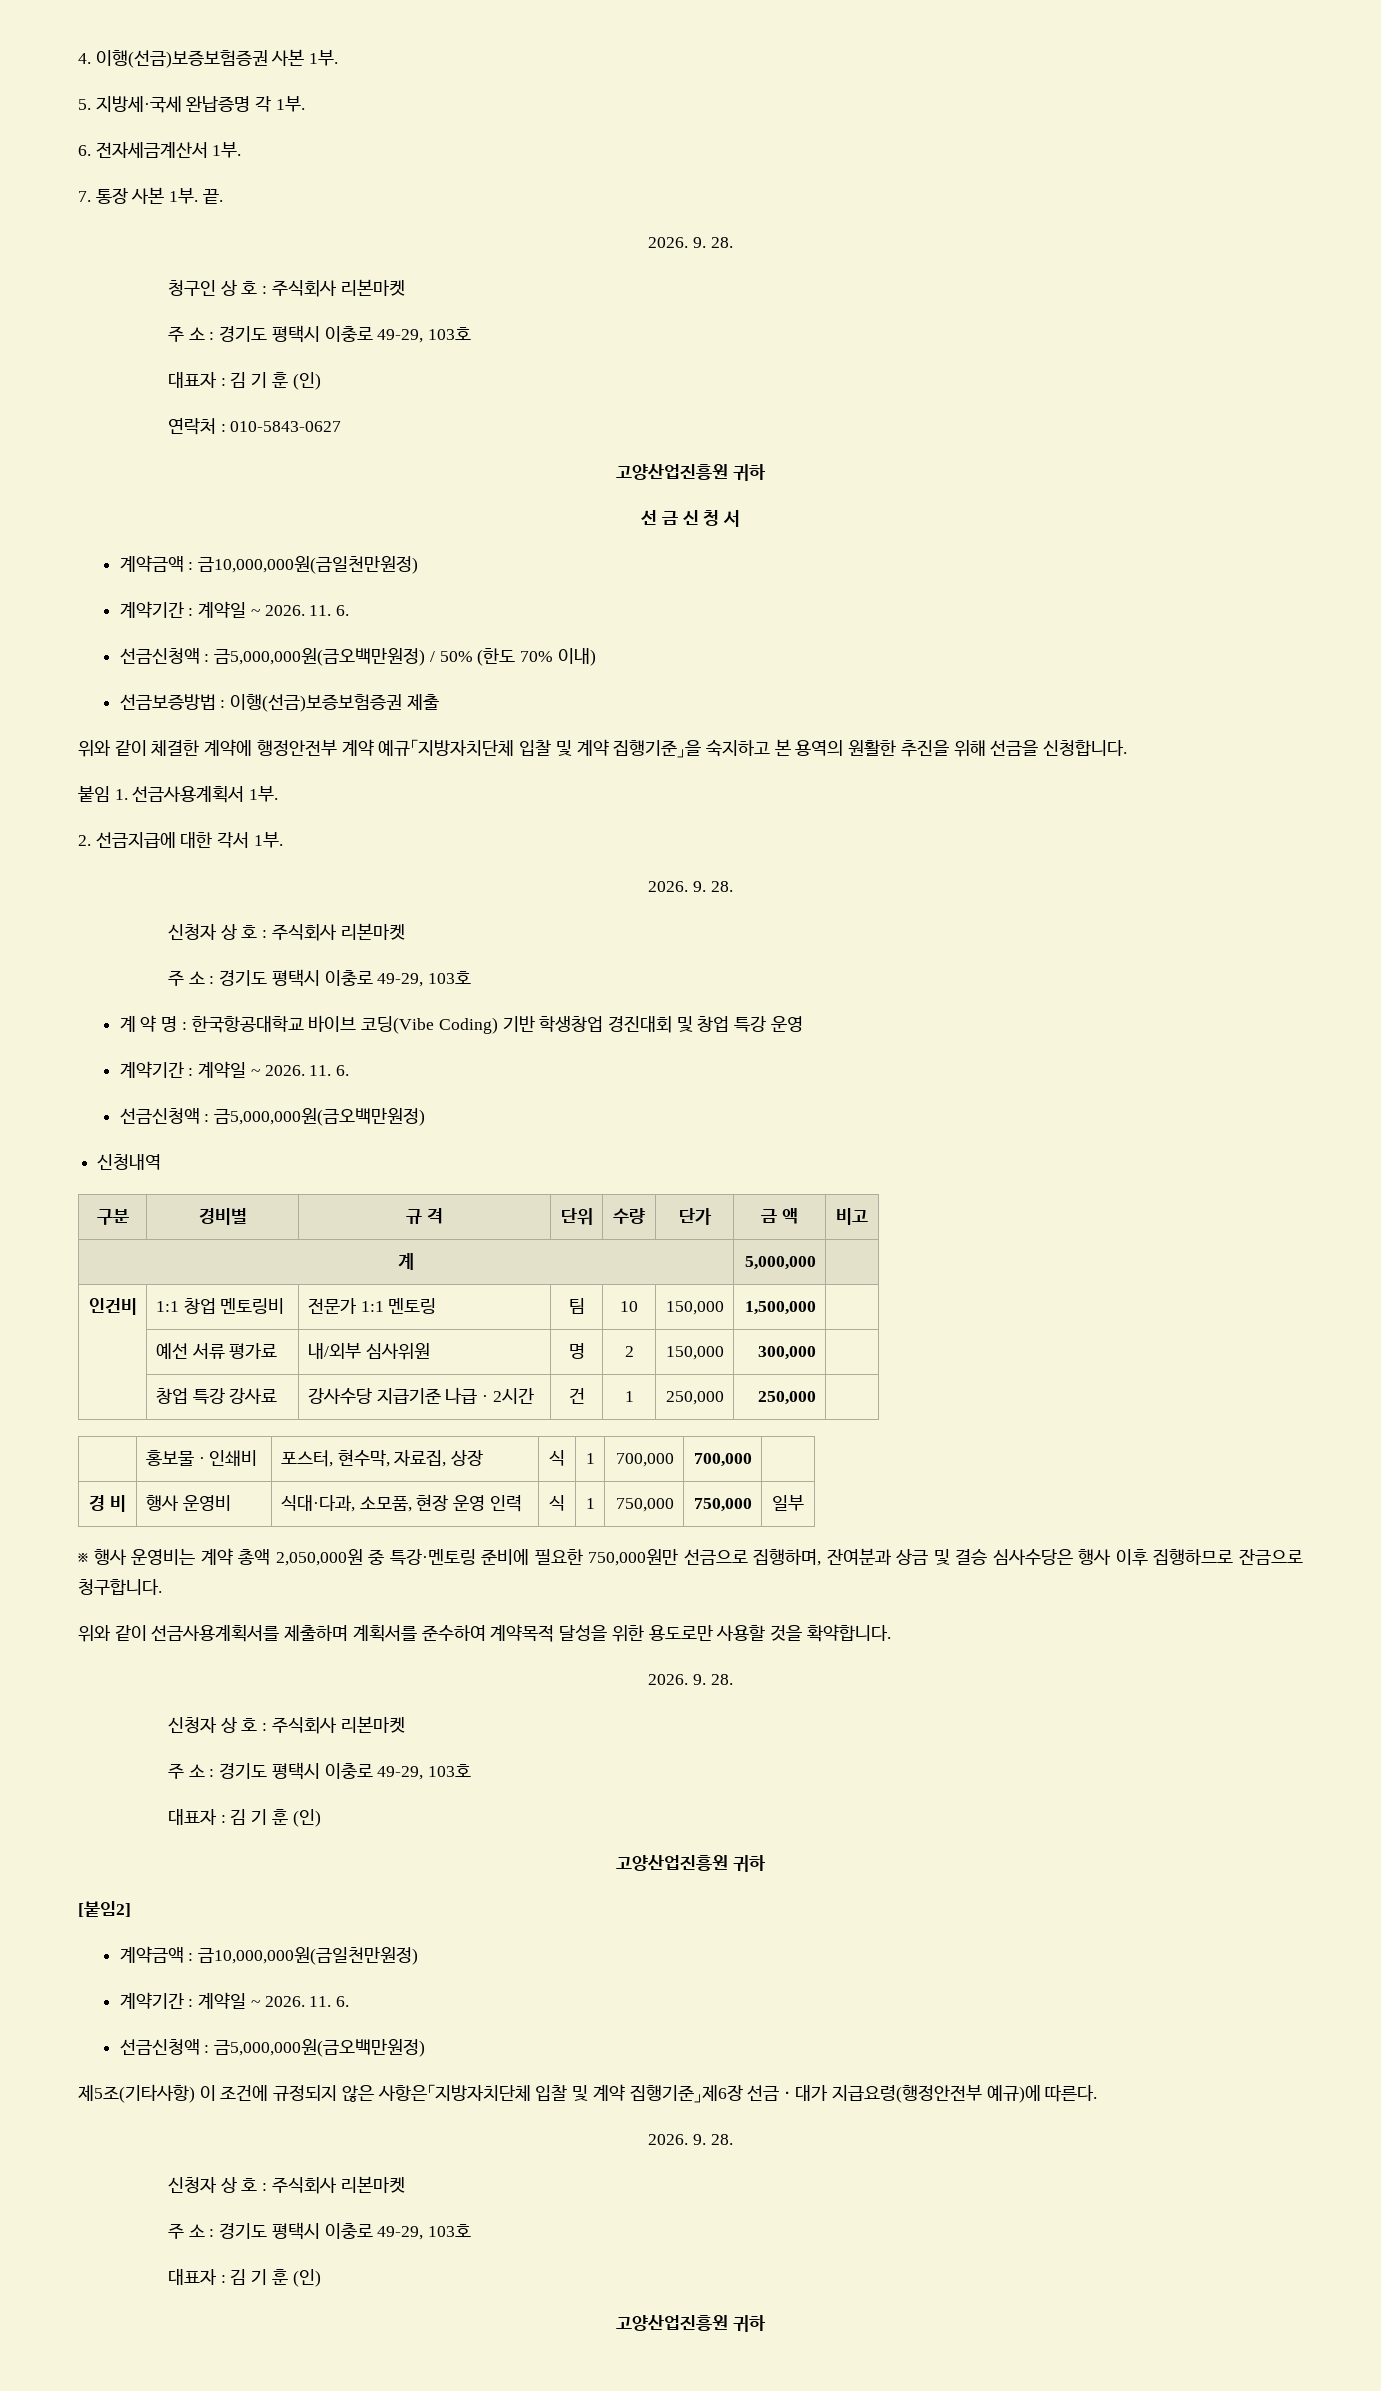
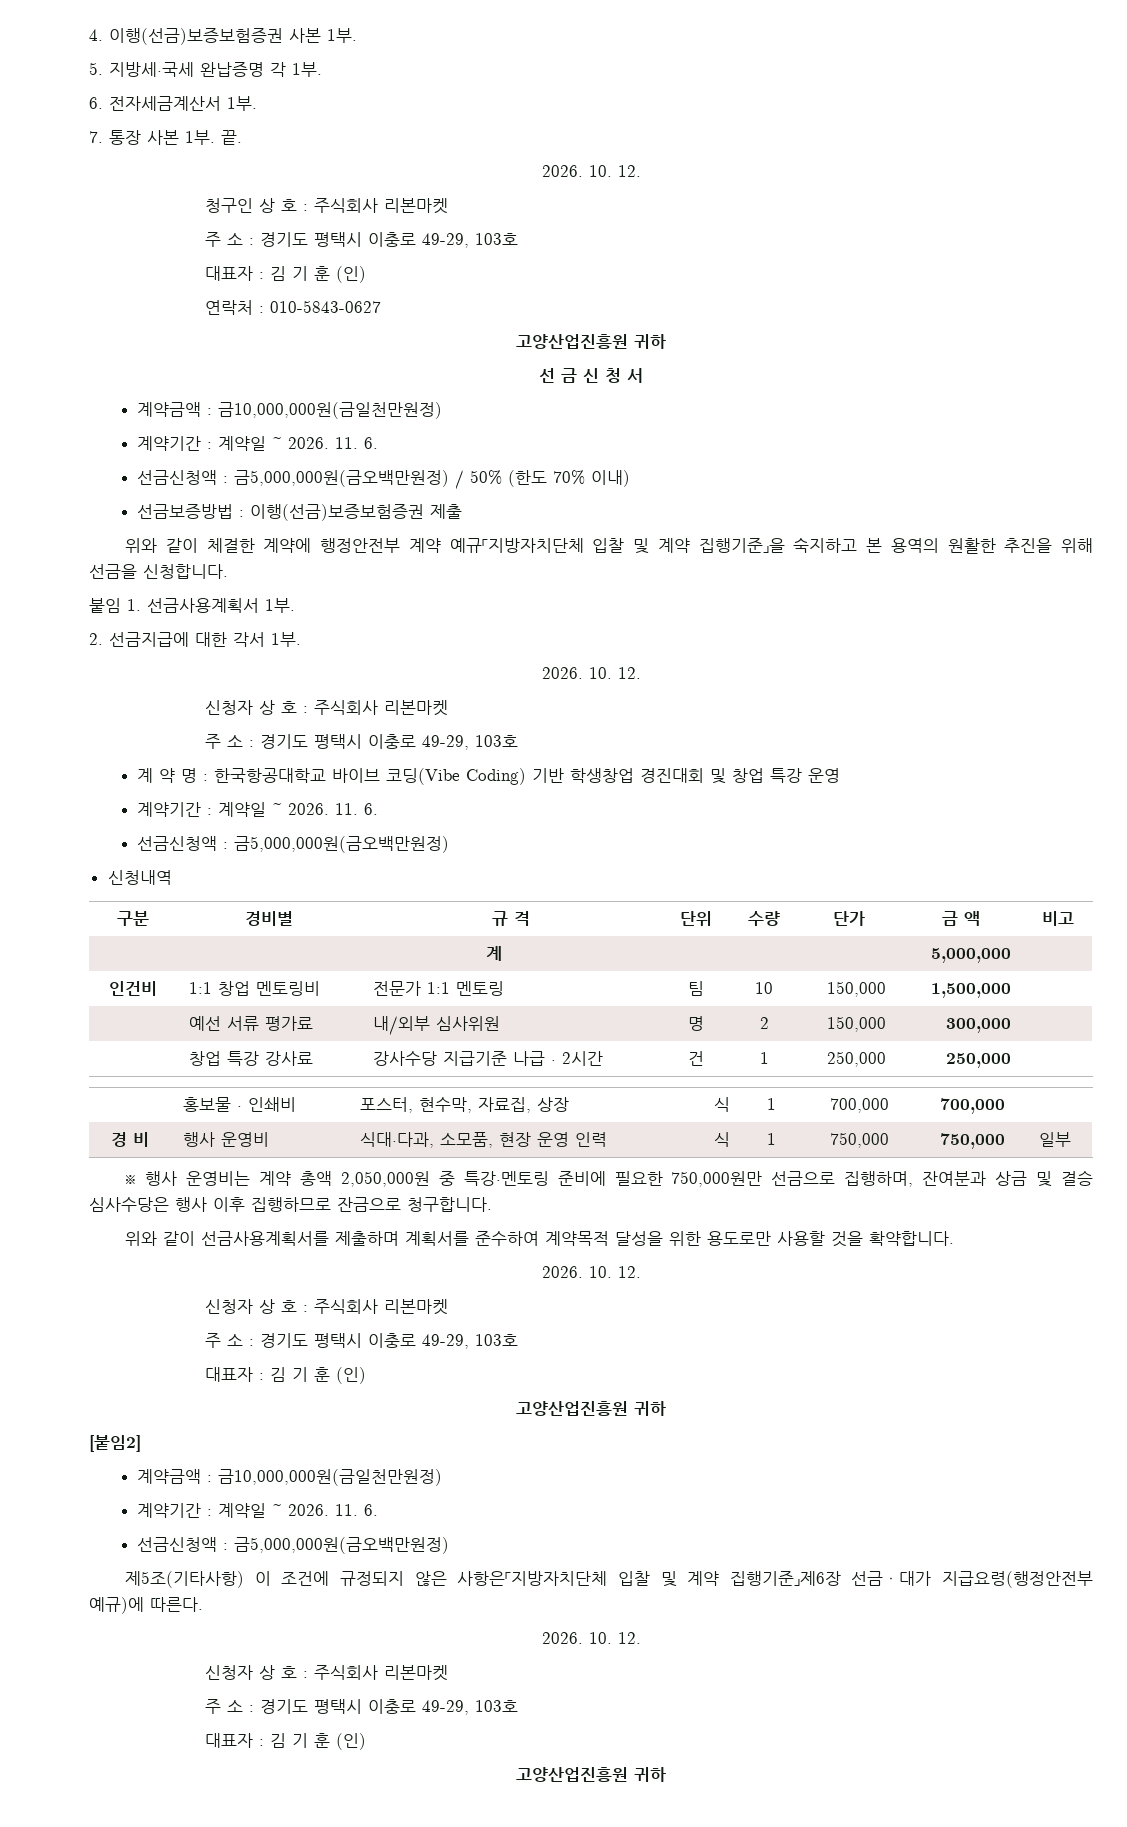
  끝.
- 2026. 9. 28.
+ 2026. 10. 12.
  2. 선금지급에 대한 각서 1부.
- 2026. 9. 28.
+ 2026. 10. 12.
  위와 같이 선금사용계획서를 제출하며 계획서를 준수하여 계약목적 달성을 위한 용도로만 사용할 것을 확약합니다.
- 2026. 9. 28.
+ 2026. 10. 12.
  제5조(기타사항) 이 조건에 규정되지 않은 사항은「지방자치단체 입찰 및 계약 집행기준」제6장 선금ㆍ대가 지급요령(행정안전부 예규)에 따른다.
- 2026. 9. 28.
+ 2026. 10. 12.

